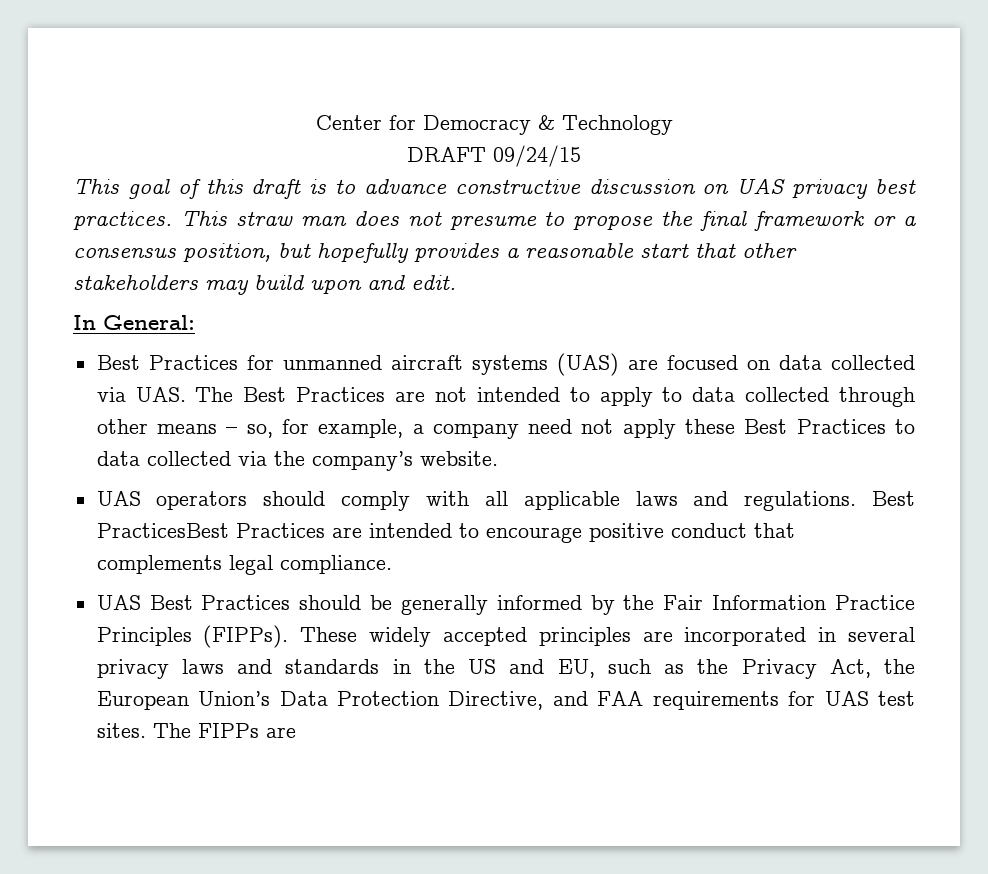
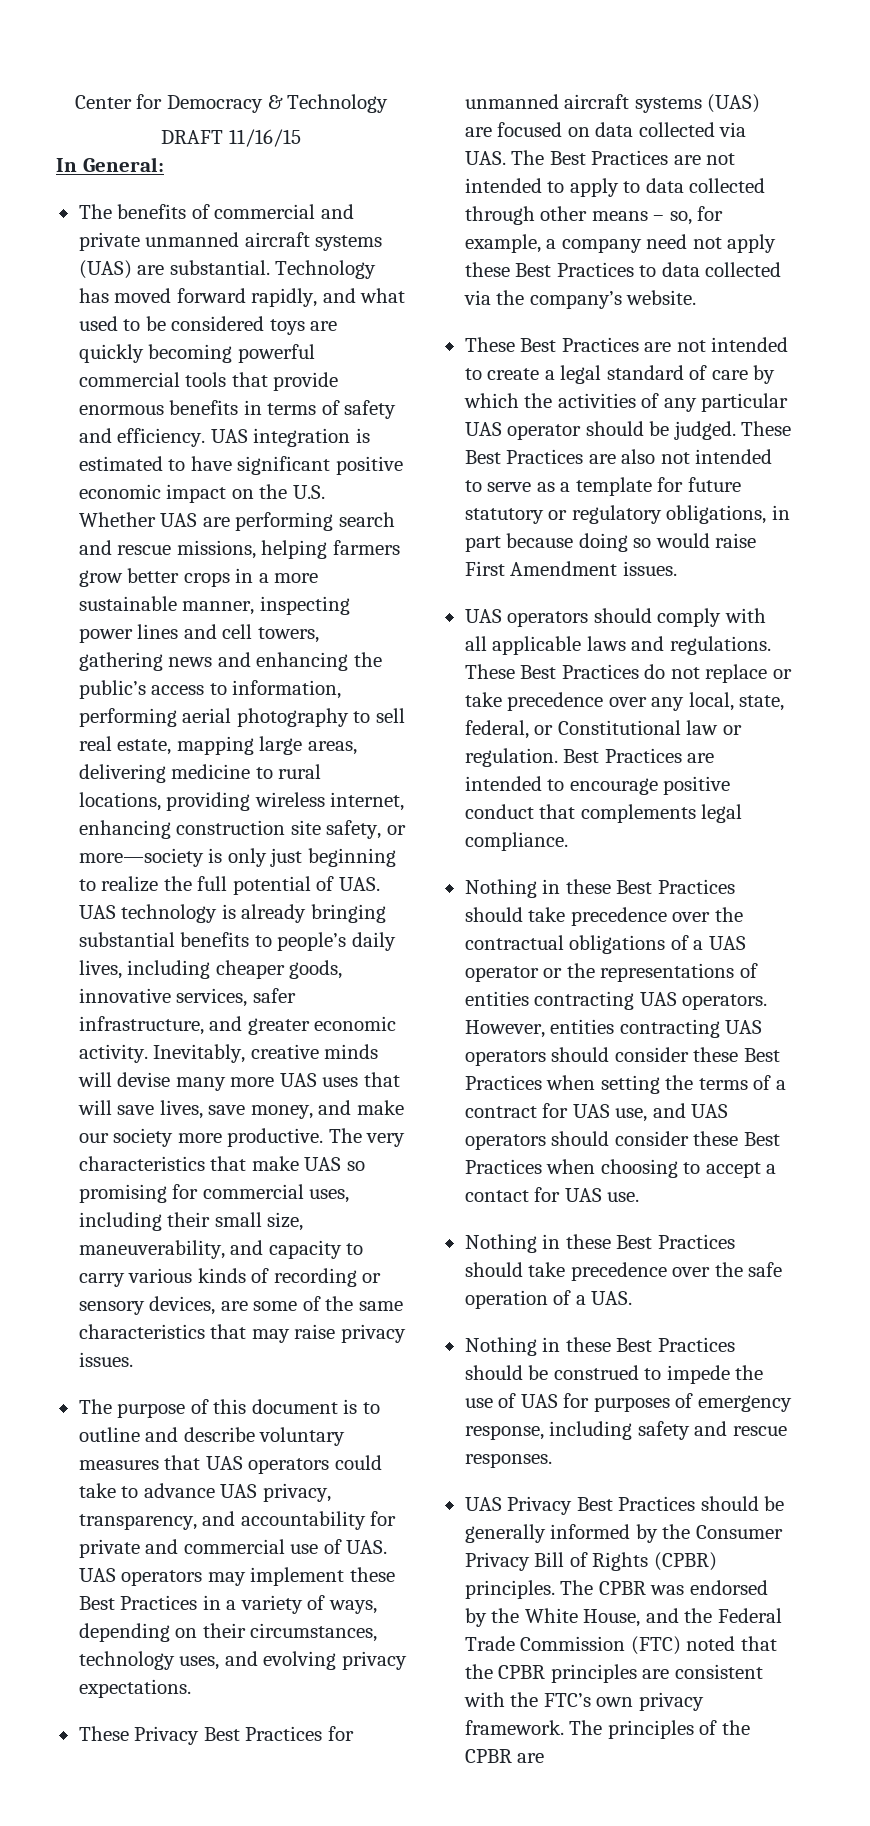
- DRAFT 09/24/15
- This goal of this draft is to advance constructive discussion on UAS privacy best practices. This straw man does not presume to propose the final framework or a consensus position, but hopefully provides a reasonable start that other stakeholders may build upon and edit.
+ DRAFT 11/16/15
  In General:
- Best Practices for unmanned aircraft systems (UAS) are focused on data collected via UAS. The Best Practices are not intended to apply to data collected through other means – so, for example, a company need not apply these Best Practices to data collected via the company’s website.
+ The benefits of commercial and private unmanned aircraft systems (UAS) are substantial. Technology has moved forward rapidly, and what used to be considered toys are quickly becoming powerful commercial tools that provide enormous benefits in terms of safety and efficiency. UAS integration is estimated to have significant positive economic impact on the U.S. Whether UAS are performing search and rescue missions, helping farmers grow better crops in a more sustainable manner, inspecting power lines and cell towers, gathering news and enhancing the public’s access to information, performing aerial photography to sell real estate, mapping large areas, delivering medicine to rural locations, providing wireless internet, enhancing construction site safety, or more—society is only just beginning to realize the full potential of UAS. UAS technology is already bringing substantial benefits to people’s daily lives, including cheaper goods, innovative services, safer infrastructure, and greater economic activity. Inevitably, creative minds will devise many more UAS uses that will save lives, save money, and make our society more productive. The very characteristics that make UAS so promising for commercial uses, including their small size, maneuverability, and capacity to carry various kinds of recording or sensory devices, are some of the same characteristics that may raise privacy issues.
+ The purpose of this document is to outline and describe voluntary measures that UAS operators could take to advance UAS privacy, transparency, and accountability for private and commercial use of UAS. UAS operators may implement these Best Practices in a variety of ways, depending on their circumstances, technology uses, and evolving privacy expectations.
+ These Privacy Best Practices for unmanned aircraft systems (UAS) are focused on data collected via UAS. The Best Practices are not intended to apply to data collected through other means – so, for example, a company need not apply these Best Practices to data collected via the company’s website.
+ These Best Practices are not intended to create a legal standard of care by which the activities of any particular UAS operator should be judged. These Best Practices are also not intended to serve as a template for future statutory or regulatory obligations, in part because doing so would raise First Amendment issues.
- Best PracticesBest Practices are intended to encourage positive conduct that complements legal compliance.
+ These Best Practices do not replace or take precedence over any local, state, federal, or Constitutional law or regulation. Best Practices are intended to encourage positive conduct that complements legal compliance.
- UAS Best Practices should be generally informed by the Fair Information Practice Principles (FIPPs). These widely accepted principles are incorporated in several privacy laws and standards in the US and EU, such as the Privacy Act, the European Union’s Data Protection Directive, and FAA requirements for UAS test sites. The FIPPs are
+ Nothing in these Best Practices should take precedence over the contractual obligations of a UAS operator or the representations of entities contracting UAS operators. However, entities contracting UAS operators should consider these Best Practices when setting the terms of a contract for UAS use, and UAS operators should consider these Best Practices when choosing to accept a contact for UAS use.
+ Nothing in these Best Practices should take precedence over the safe operation of a UAS.
+ Nothing in these Best Practices should be construed to impede the use of UAS for purposes of emergency response, including safety and rescue responses.
+ UAS Privacy Best Practices should be generally informed by the Consumer Privacy Bill of Rights (CPBR) principles. The CPBR was endorsed by the White House, and the Federal Trade Commission (FTC) noted that the CPBR principles are consistent with the FTC’s own privacy framework. The principles of the CPBR are

